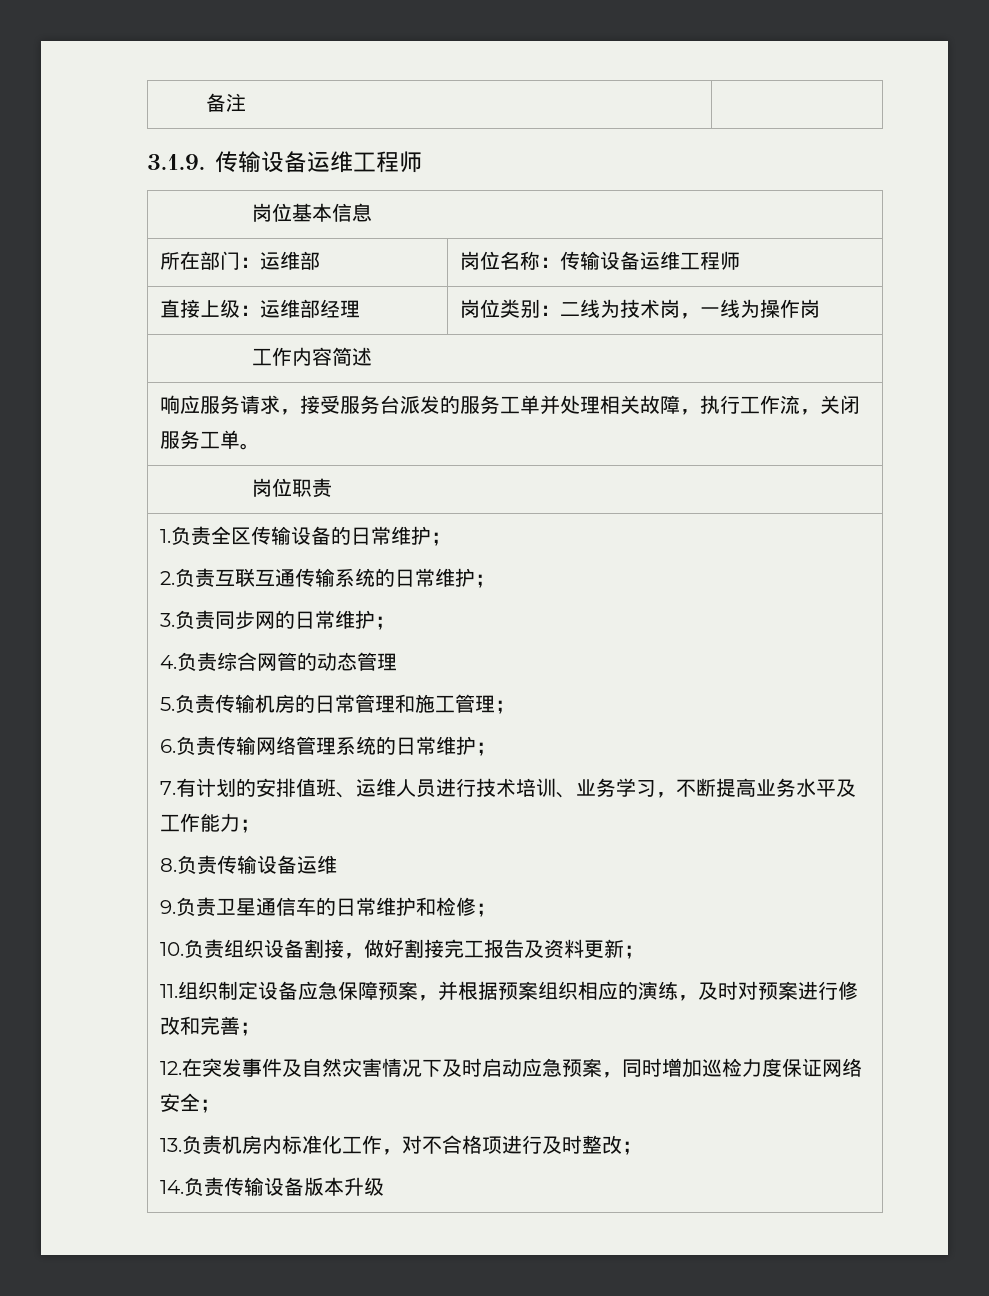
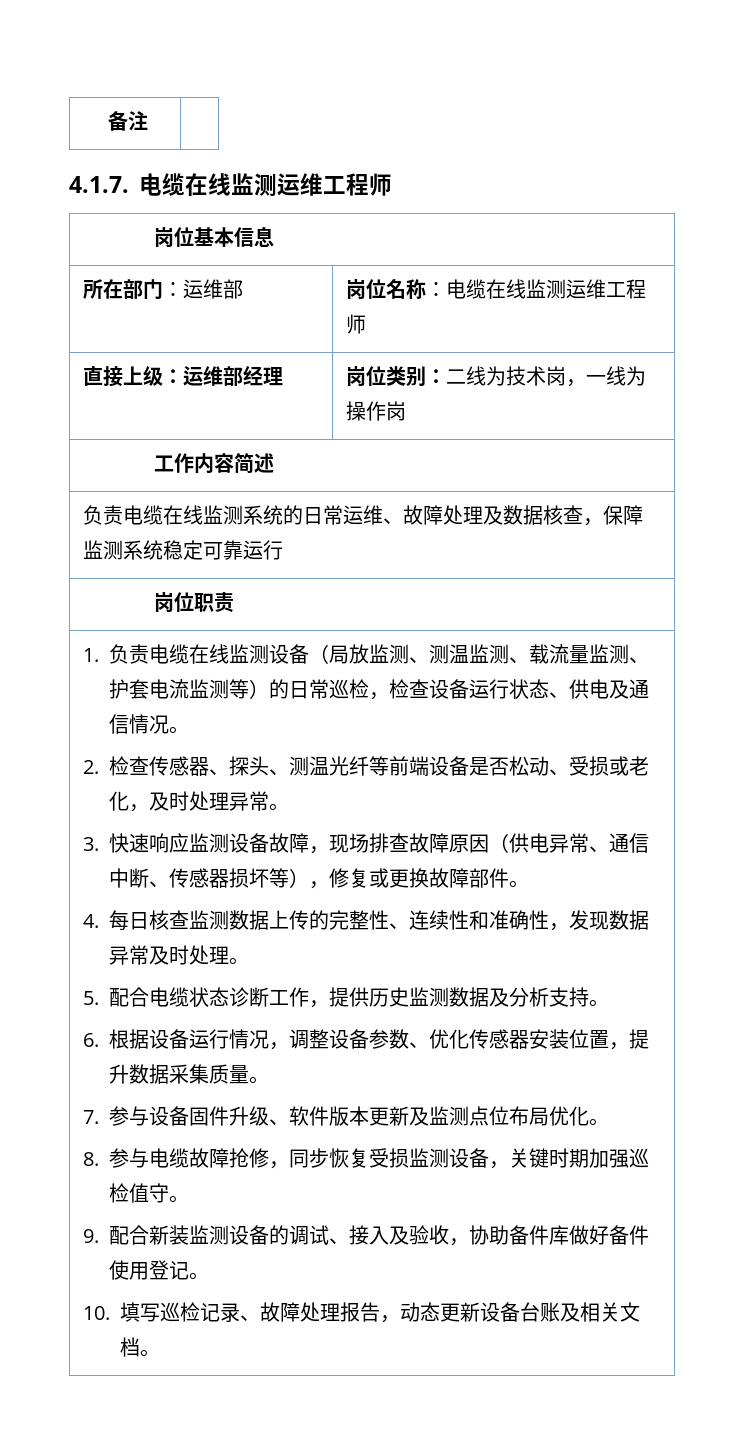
- 3.1.9.传输设备运维工程师
+ 4.1.7.电缆在线监测运维工程师
- 所在部门：运维部 | 岗位名称：传输设备运维工程师
+ 所在部门：运维部 | 岗位名称：电缆在线监测运维工程师
- 响应服务请求，接受服务台派发的服务工单并处理相关故障，执行工作流，关闭服务工单。
+ 负责电缆在线监测系统的日常运维、故障处理及数据核查，保障监测系统稳定可靠运行
  岗位职责
- 1.负责全区传输设备的日常维护；
- 2.负责互联互通传输系统的日常维护；
- 3.负责同步网的日常维护；
- 4.负责综合网管的动态管理
- 5.负责传输机房的日常管理和施工管理；
- 6.负责传输网络管理系统的日常维护；
- 7.有计划的安排值班、运维人员进行技术培训、业务学习，不断提高业务水平及工作能力；
- 8.负责传输设备运维
- 9.负责卫星通信车的日常维护和检修；
- 10.负责组织设备割接，做好割接完工报告及资料更新；
- 11.组织制定设备应急保障预案，并根据预案组织相应的演练，及时对预案进行修改和完善；
- 12.在突发事件及自然灾害情况下及时启动应急预案，同时增加巡检力度保证网络安全；
- 13.负责机房内标准化工作，对不合格项进行及时整改；
- 14.负责传输设备版本升级
+ 1.负责电缆在线监测设备（局放监测、测温监测、载流量监测、护套电流监测等）的日常巡检，检查设备运行状态、供电及通信情况。
+ 2.检查传感器、探头、测温光纤等前端设备是否松动、受损或老化，及时处理异常。
+ 3.快速响应监测设备故障，现场排查故障原因（供电异常、通信中断、传感器损坏等），修复或更换故障部件。
+ 4.每日核查监测数据上传的完整性、连续性和准确性，发现数据异常及时处理。
+ 5.配合电缆状态诊断工作，提供历史监测数据及分析支持。
+ 6.根据设备运行情况，调整设备参数、优化传感器安装位置，提升数据采集质量。
+ 7.参与设备固件升级、软件版本更新及监测点位布局优化。
+ 8.参与电缆故障抢修，同步恢复受损监测设备，关键时期加强巡检值守。
+ 9.配合新装监测设备的调试、接入及验收，协助备件库做好备件使用登记。
+ 10.填写巡检记录、故障处理报告，动态更新设备台账及相关文档。

